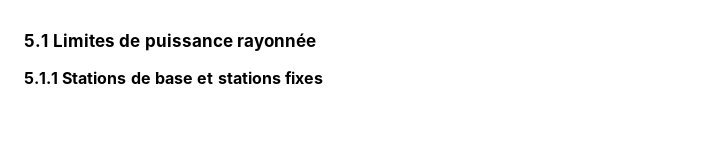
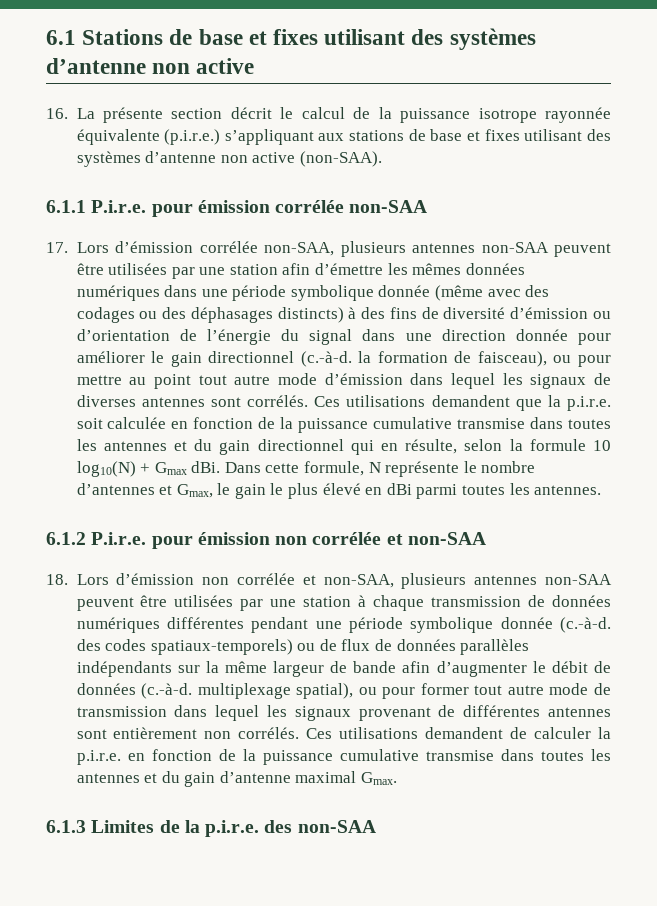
- 5.1 Limites de puissance rayonnée
- 5.1.1 Stations de base et stations fixes
+ 6.1 Stations de base et fixes utilisant des systèmes d’antenne non active
+ 16. La présente section décrit le calcul de la puissance isotrope rayonnée équivalente (p.i.r.e.) s’appliquant aux stations de base et fixes utilisant des systèmes d’antenne non active (non-SAA).
+ 6.1.1 P.i.r.e. pour émission corrélée non-SAA
+ 17. Lors d’émission corrélée non-SAA, plusieurs antennes non-SAA peuvent être utilisées par une station afin d’émettre les mêmes données numériques dans une période symbolique donnée (même avec des codages ou des déphasages distincts) à des fins de diversité d’émission ou d’orientation de l’énergie du signal dans une direction donnée pour améliorer le gain directionnel (c.-à-d. la formation de faisceau), ou pour mettre au point tout autre mode d’émission dans lequel les signaux de diverses antennes sont corrélés. Ces utilisations demandent que la p.i.r.e. soit calculée en fonction de la puissance cumulative transmise dans toutes les antennes et du gain directionnel qui en résulte, selon la formule 10 log10(N) + Gmax dBi. Dans cette formule, N représente le nombre d’antennes et Gmax, le gain le plus élevé en dBi parmi toutes les antennes.
+ 6.1.2 P.i.r.e. pour émission non corrélée et non-SAA
+ 18. Lors d’émission non corrélée et non-SAA, plusieurs antennes non-SAA peuvent être utilisées par une station à chaque transmission de données numériques différentes pendant une période symbolique donnée (c.-à-d. des codes spatiaux-temporels) ou de flux de données parallèles indépendants sur la même largeur de bande afin d’augmenter le débit de données (c.-à-d. multiplexage spatial), ou pour former tout autre mode de transmission dans lequel les signaux provenant de différentes antennes sont entièrement non corrélés. Ces utilisations demandent de calculer la p.i.r.e. en fonction de la puissance cumulative transmise dans toutes les antennes et du gain d’antenne maximal Gmax.
+ 6.1.3 Limites de la p.i.r.e. des non-SAA

